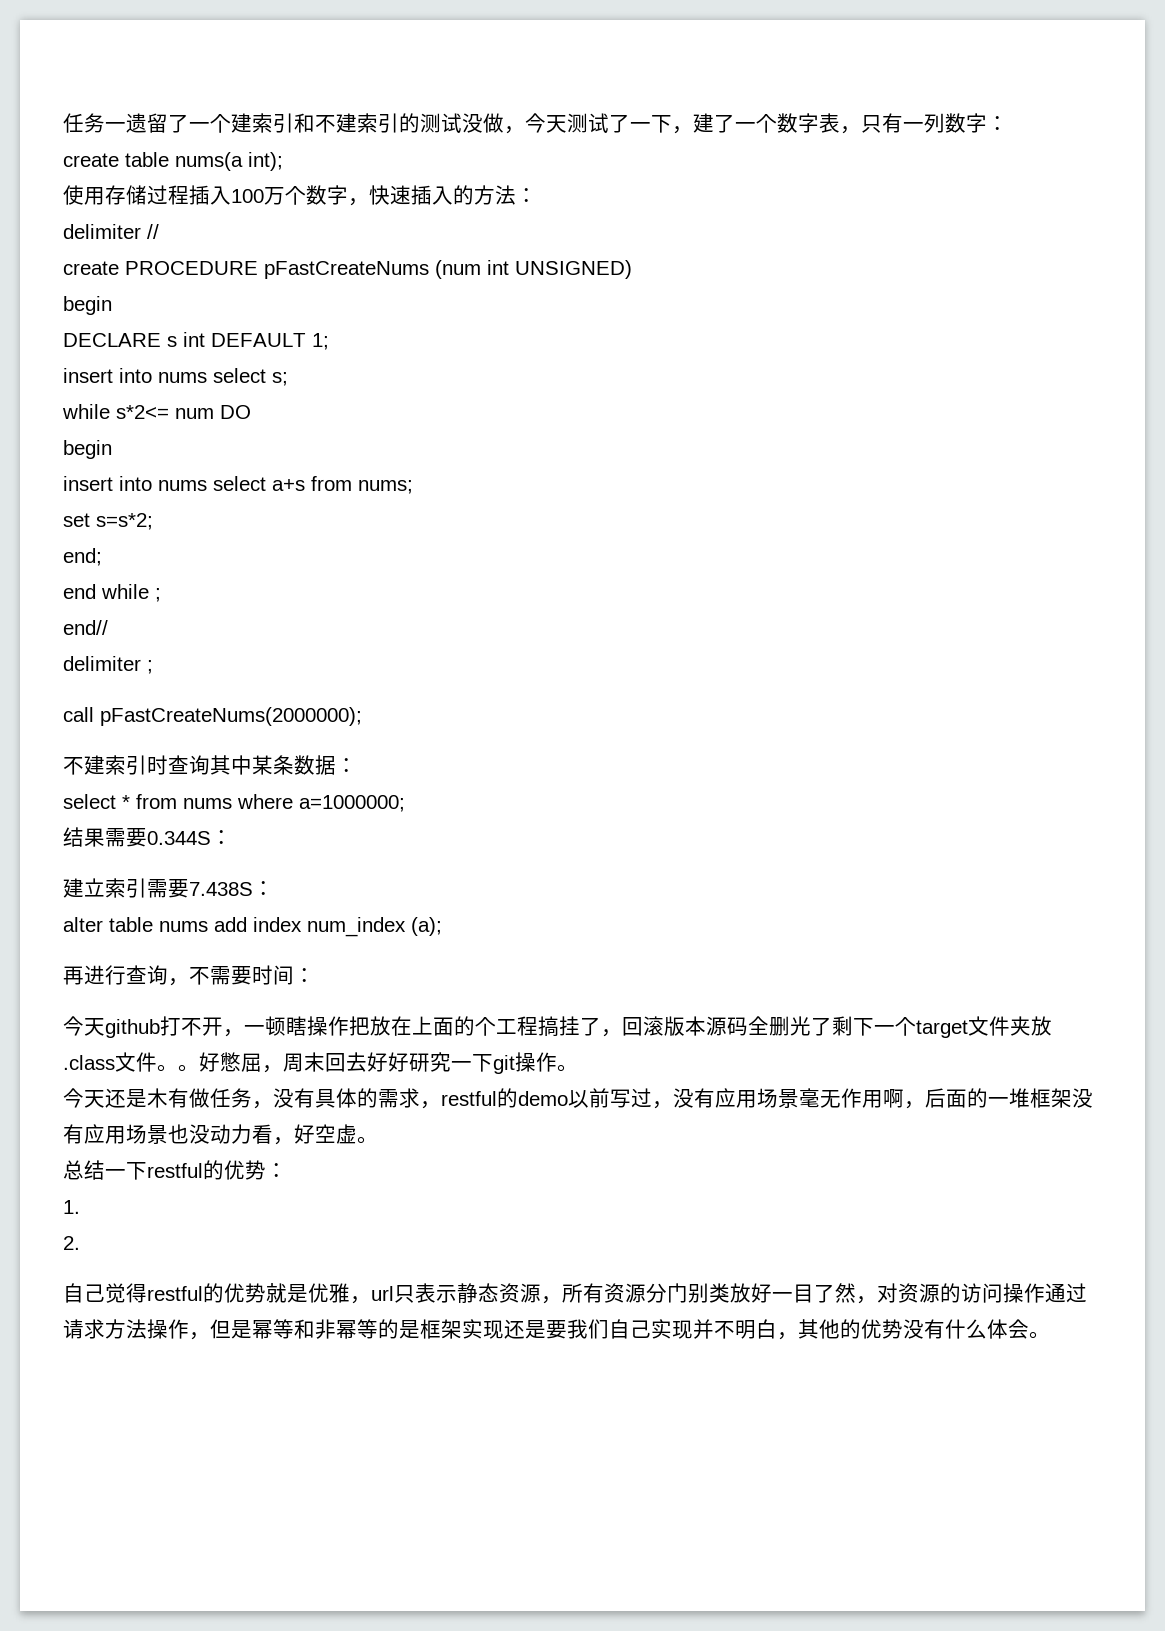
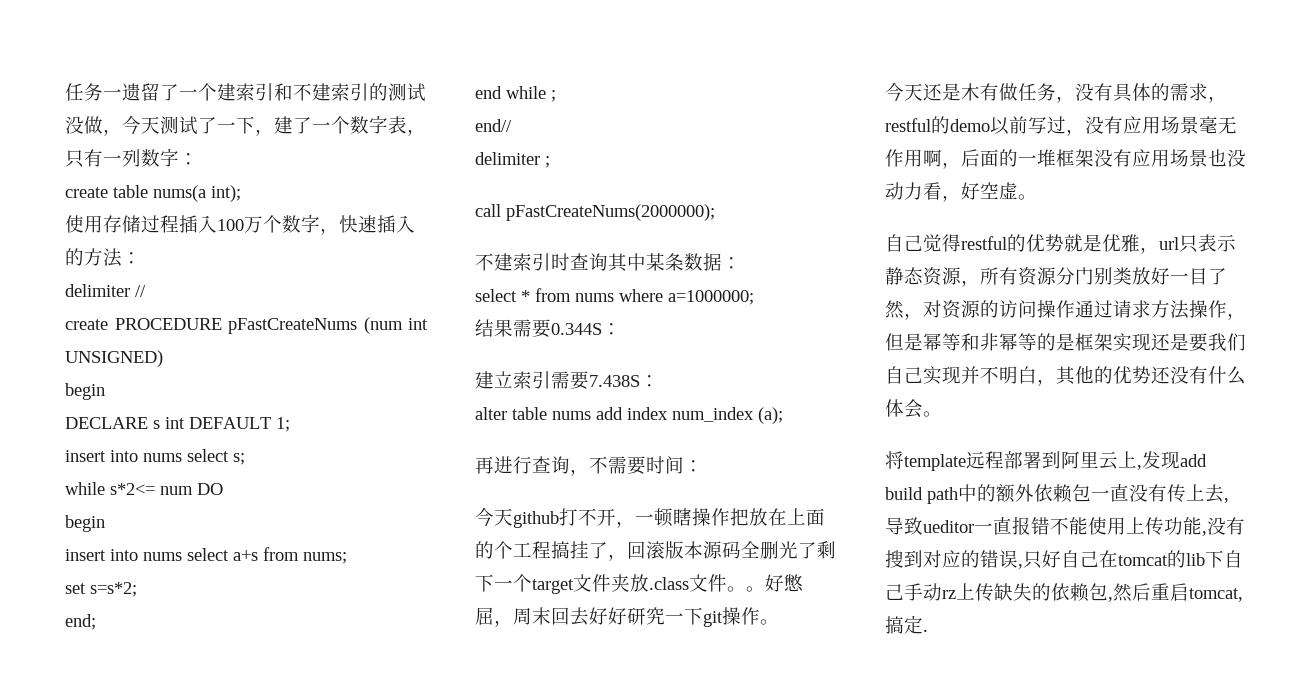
- 总结一下restful的优势：
- 1.
- 2.
- 自己觉得restful的优势就是优雅，url只表示静态资源，所有资源分门别类放好一目了然，对资源的访问操作通过请求方法操作，但是幂等和非幂等的是框架实现还是要我们自己实现并不明白，其他的优势没有什么体会。
+ 自己觉得restful的优势就是优雅，url只表示静态资源，所有资源分门别类放好一目了然，对资源的访问操作通过请求方法操作，但是幂等和非幂等的是框架实现还是要我们自己实现并不明白，其他的优势还没有什么体会。
+ 将template远程部署到阿里云上,发现add build path中的额外依赖包一直没有传上去,导致ueditor一直报错不能使用上传功能,没有搜到对应的错误,只好自己在tomcat的lib下自己手动rz上传缺失的依赖包,然后重启tomcat,搞定.

